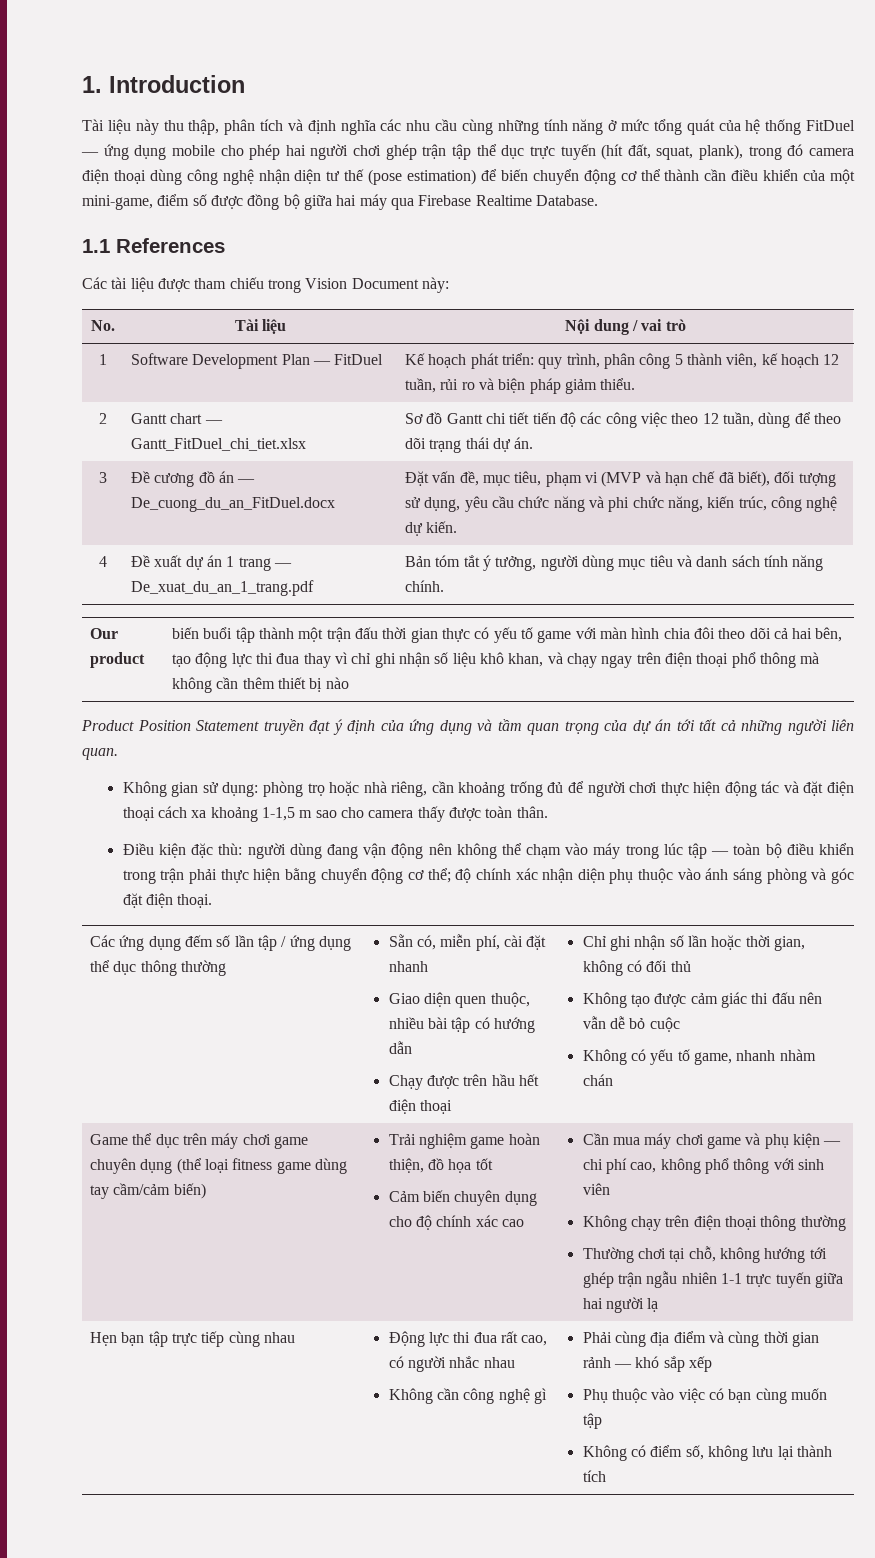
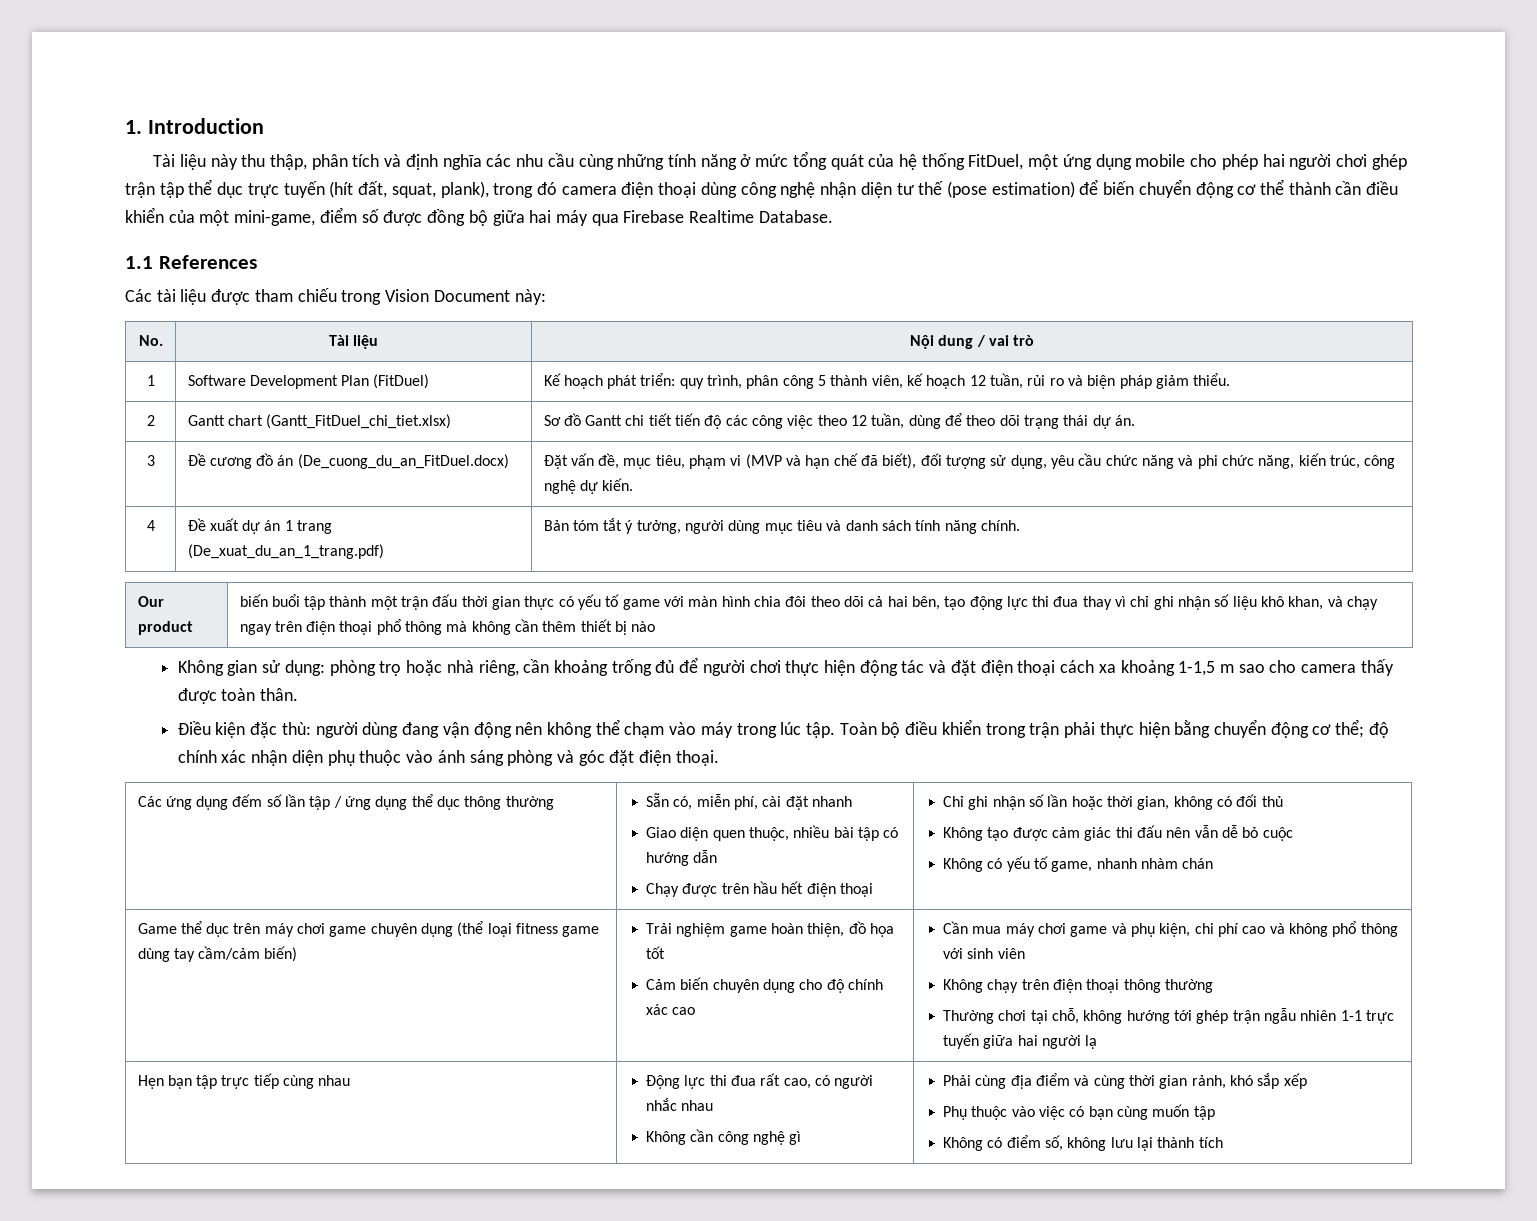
- Tài liệu này thu thập, phân tích và định nghĩa các nhu cầu cùng những tính năng ở mức tổng quát của hệ thống FitDuel — ứng dụng mobile cho phép hai người chơi ghép trận tập thể dục trực tuyến (hít đất, squat, plank), trong đó camera điện thoại dùng công nghệ nhận diện tư thế (pose estimation) để biến chuyển động cơ thể thành cần điều khiển của một mini-game, điểm số được đồng bộ giữa hai máy qua Firebase Realtime Database.
+ Tài liệu này thu thập, phân tích và định nghĩa các nhu cầu cùng những tính năng ở mức tổng quát của hệ thống FitDuel, một ứng dụng mobile cho phép hai người chơi ghép trận tập thể dục trực tuyến (hít đất, squat, plank), trong đó camera điện thoại dùng công nghệ nhận diện tư thế (pose estimation) để biến chuyển động cơ thể thành cần điều khiển của một mini-game, điểm số được đồng bộ giữa hai máy qua Firebase Realtime Database.
- 1 | Software Development Plan — FitDuel | Kế hoạch phát triển: quy trình, phân công 5 thành viên, kế hoạch 12 tuần, rủi ro và biện pháp giảm thiểu.
+ 1 | Software Development Plan (FitDuel) | Kế hoạch phát triển: quy trình, phân công 5 thành viên, kế hoạch 12 tuần, rủi ro và biện pháp giảm thiểu.
- 2 | Gantt chart — Gantt_FitDuel_chi_tiet.xlsx | Sơ đồ Gantt chi tiết tiến độ các công việc theo 12 tuần, dùng để theo dõi trạng thái dự án.
+ 2 | Gantt chart (Gantt_FitDuel_chi_tiet.xlsx) | Sơ đồ Gantt chi tiết tiến độ các công việc theo 12 tuần, dùng để theo dõi trạng thái dự án.
- 3 | Đề cương đồ án — De_cuong_du_an_FitDuel.docx | Đặt vấn đề, mục tiêu, phạm vi (MVP và hạn chế đã biết), đối tượng sử dụng, yêu cầu chức năng và phi chức năng, kiến trúc, công nghệ dự kiến.
+ 3 | Đề cương đồ án (De_cuong_du_an_FitDuel.docx) | Đặt vấn đề, mục tiêu, phạm vi (MVP và hạn chế đã biết), đối tượng sử dụng, yêu cầu chức năng và phi chức năng, kiến trúc, công nghệ dự kiến.
- 4 | Đề xuất dự án 1 trang — De_xuat_du_an_1_trang.pdf | Bản tóm tắt ý tưởng, người dùng mục tiêu và danh sách tính năng chính.
+ 4 | Đề xuất dự án 1 trang (De_xuat_du_an_1_trang.pdf) | Bản tóm tắt ý tưởng, người dùng mục tiêu và danh sách tính năng chính.
- Product Position Statement truyền đạt ý định của ứng dụng và tầm quan trọng của dự án tới tất cả những người liên quan.
- Điều kiện đặc thù: người dùng đang vận động nên không thể chạm vào máy trong lúc tập — toàn bộ điều khiển trong trận phải thực hiện bằng chuyển động cơ thể; độ chính xác nhận diện phụ thuộc vào ánh sáng phòng và góc đặt điện thoại.
+ Điều kiện đặc thù: người dùng đang vận động nên không thể chạm vào máy trong lúc tập. Toàn bộ điều khiển trong trận phải thực hiện bằng chuyển động cơ thể; độ chính xác nhận diện phụ thuộc vào ánh sáng phòng và góc đặt điện thoại.
- Cần mua máy chơi game và phụ kiện — chi phí cao, không phổ thông với sinh viên
+ Cần mua máy chơi game và phụ kiện, chi phí cao và không phổ thông với sinh viên
- Phải cùng địa điểm và cùng thời gian rảnh — khó sắp xếp
+ Phải cùng địa điểm và cùng thời gian rảnh, khó sắp xếp

